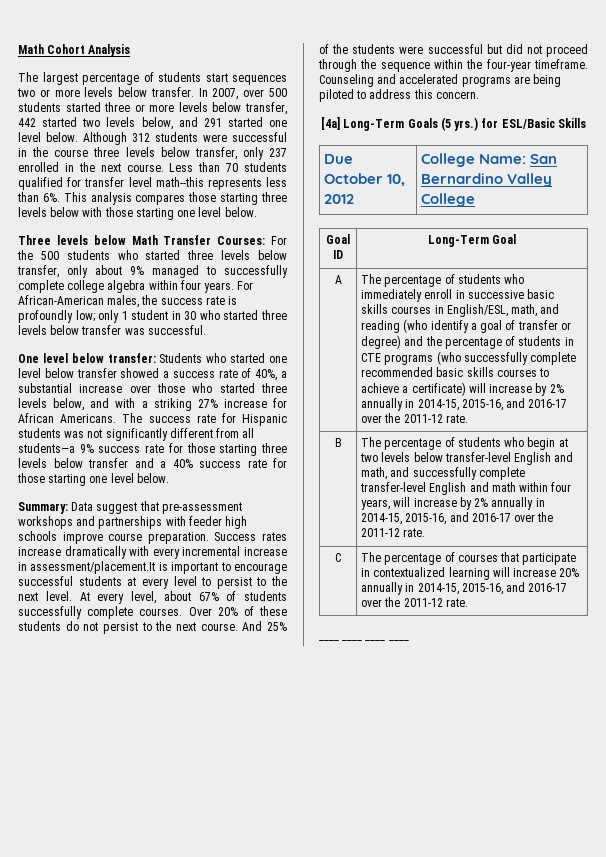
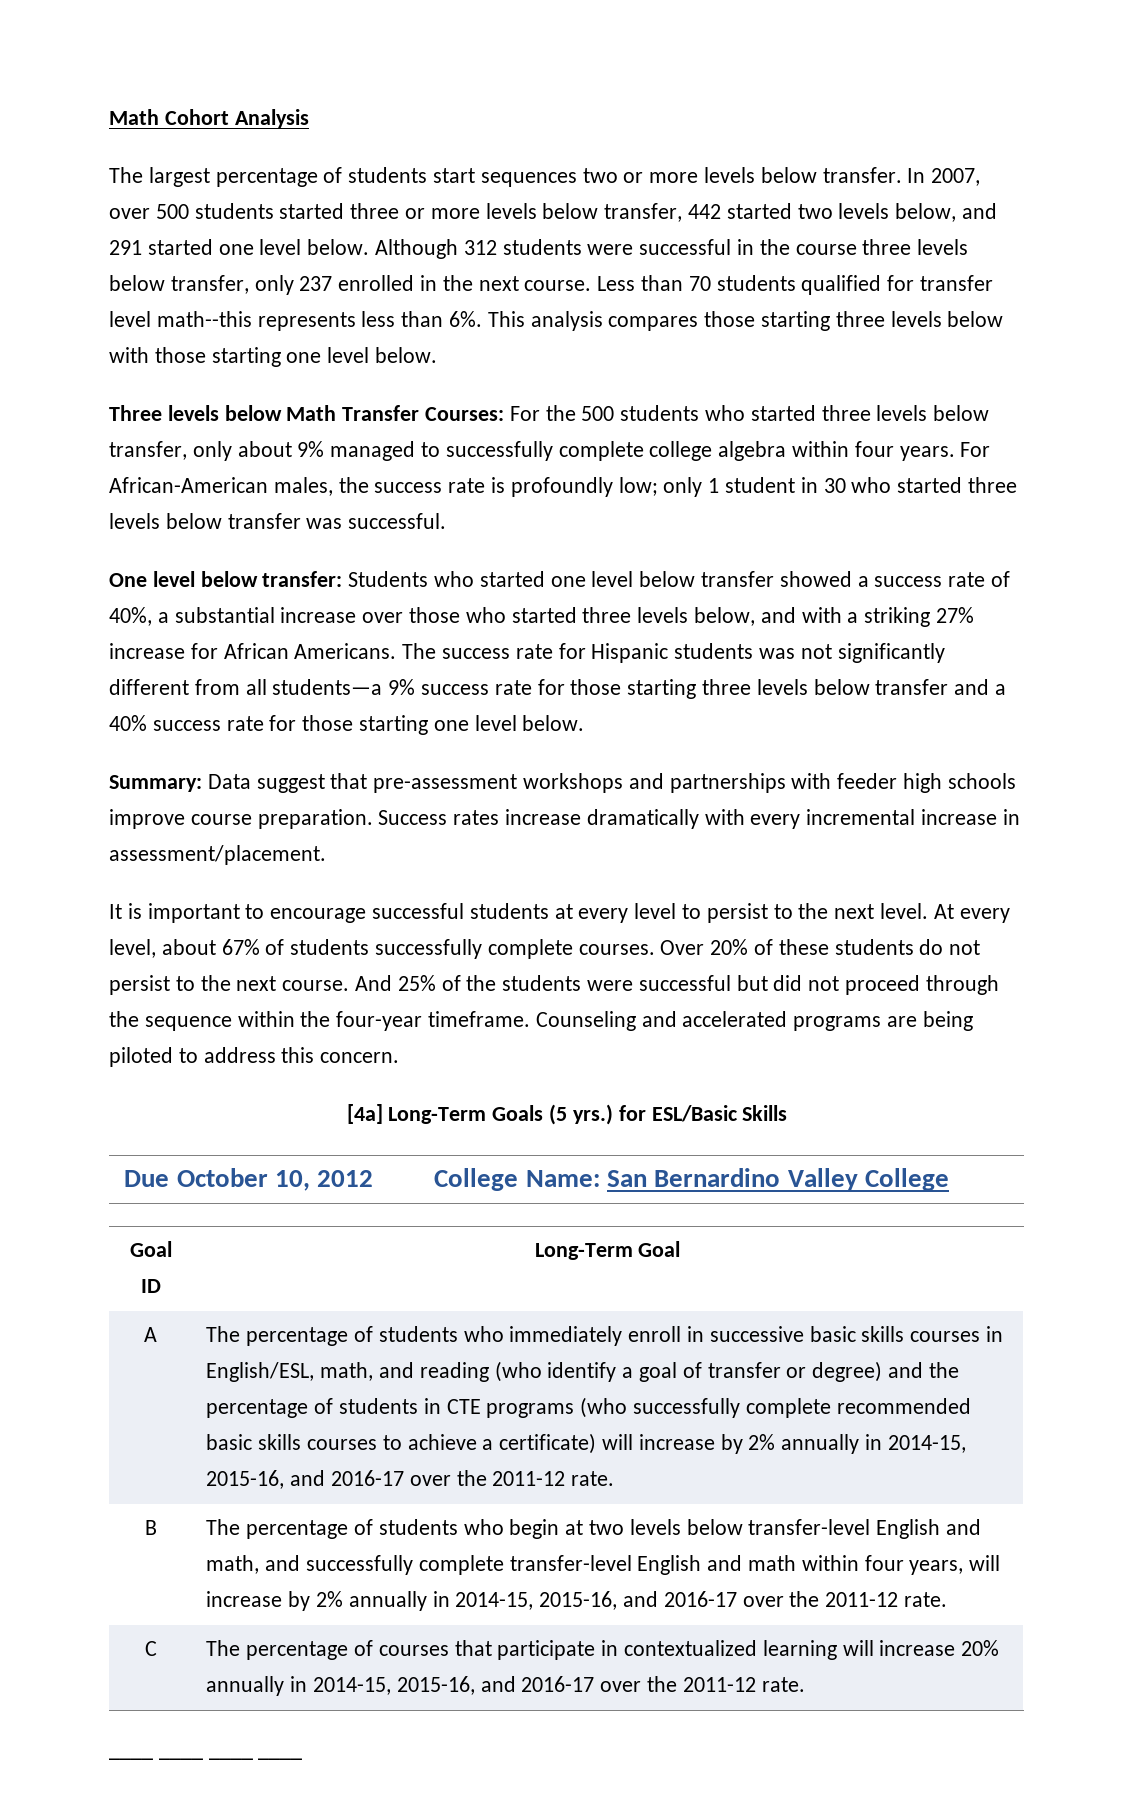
- Success rates increase dramatically with every incremental increase in assessment/placement.It is important to encourage successful students at every level to persist to the next level.
+ Success rates increase dramatically with every incremental increase in assessment/placement.
+ It is important to encourage successful students at every level to persist to the next level.

